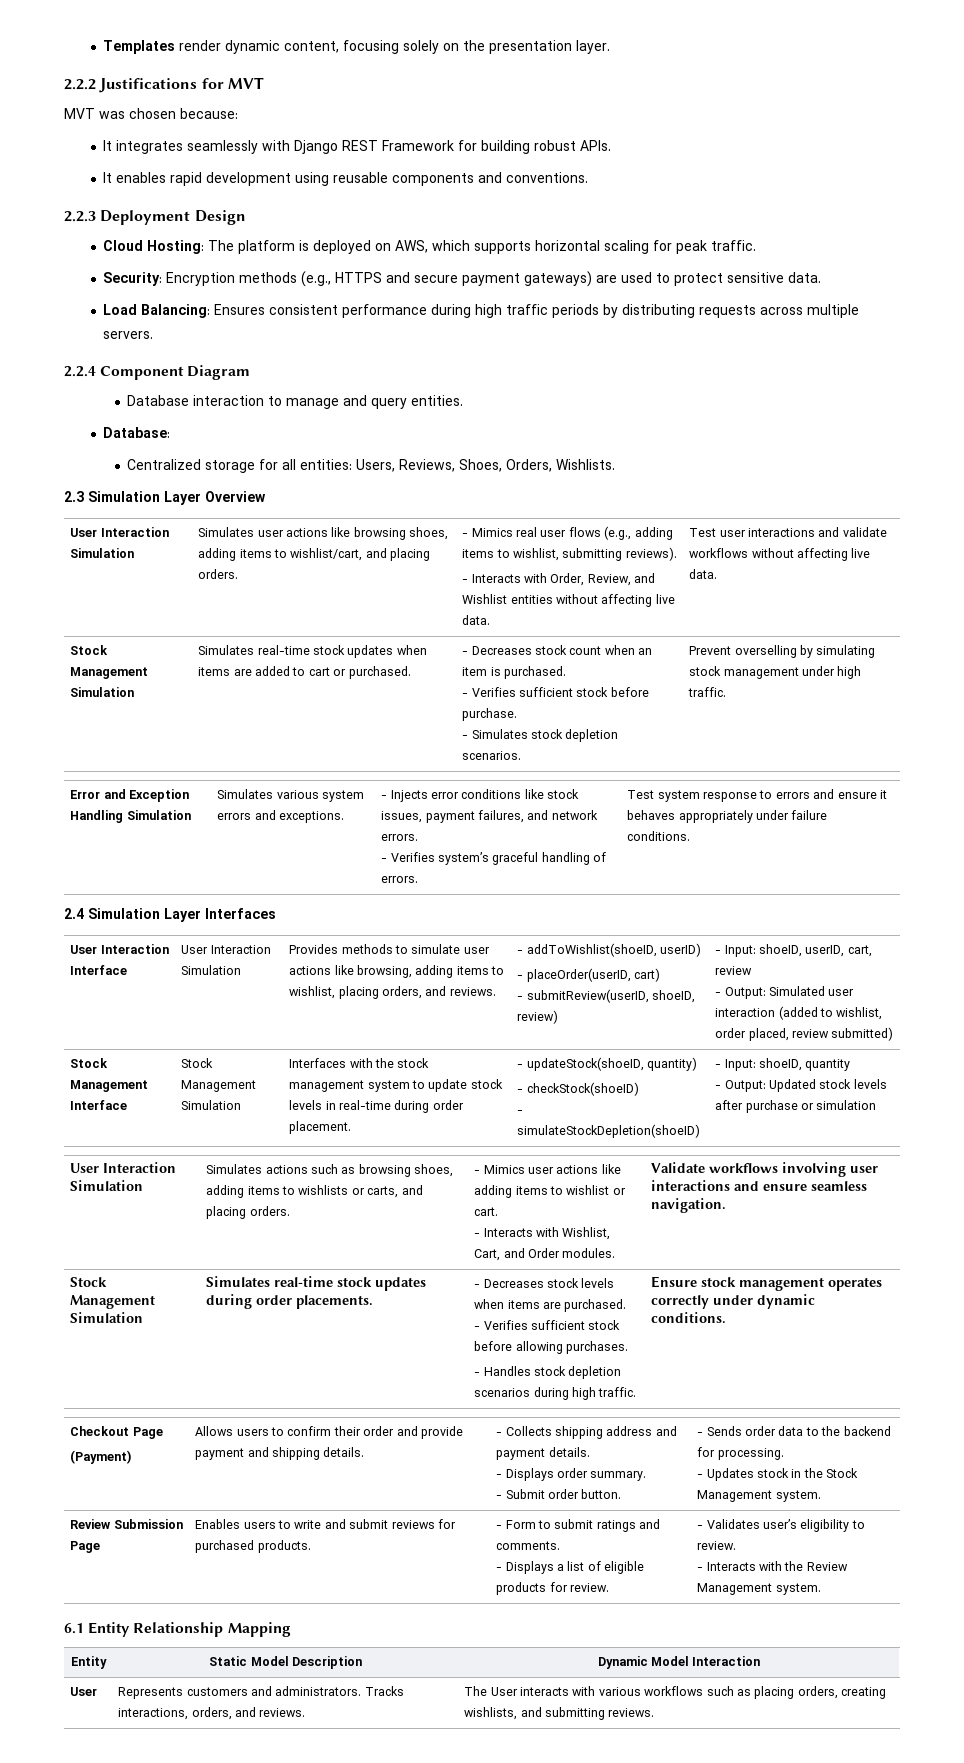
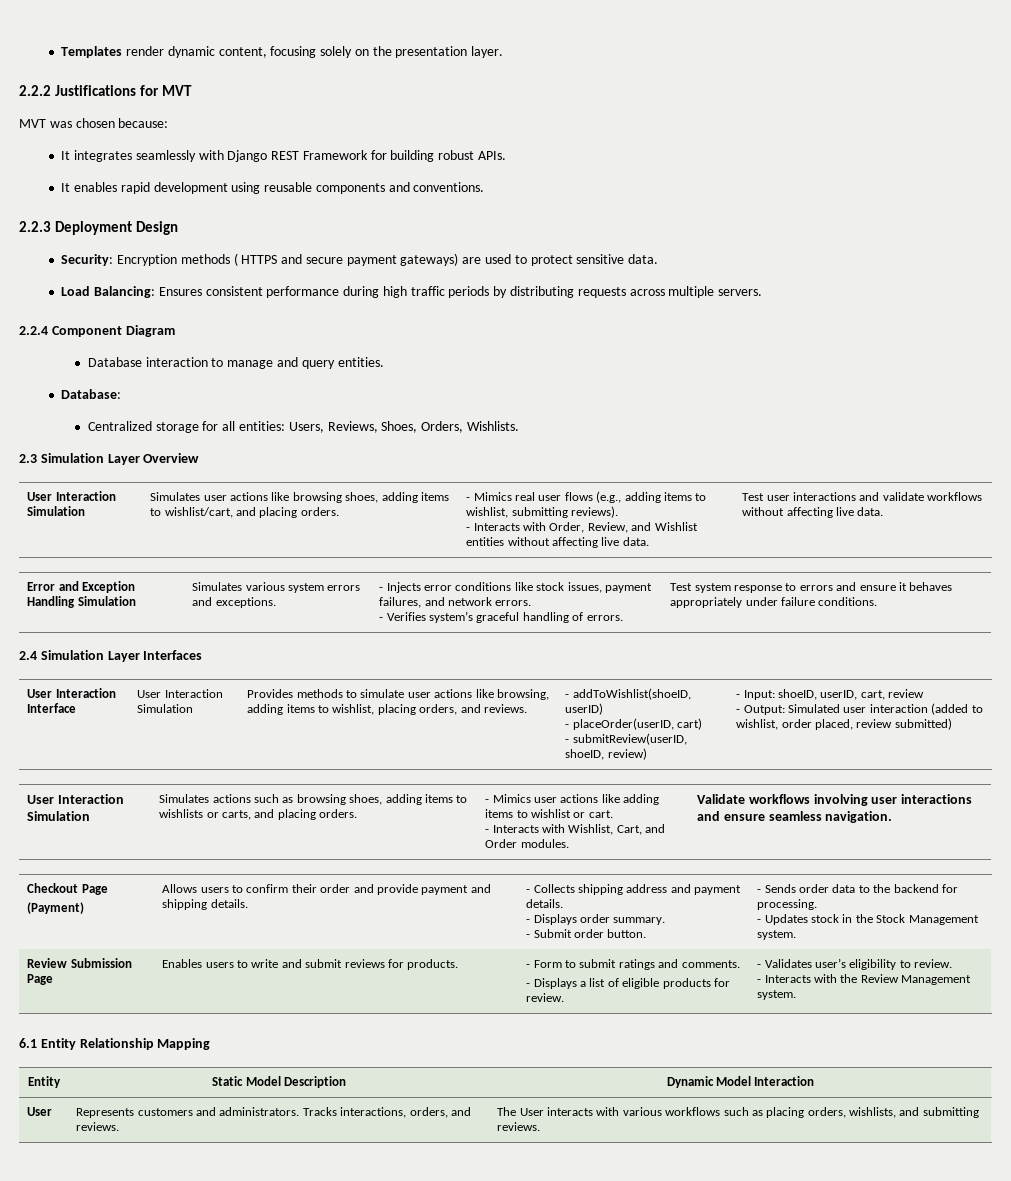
- Cloud Hosting: The platform is deployed on AWS, which supports horizontal scaling for peak traffic.
- Security: Encryption methods (e.g., HTTPS and secure payment gateways) are used to protect sensitive data.
+ Security: Encryption methods ( HTTPS and secure payment gateways) are used to protect sensitive data.
- Stock Management Simulation | Simulates real-time stock updates when items are added to cart or purchased. | - Decreases stock count when an item is purchased.
- - Verifies sufficient stock before purchase.
- - Simulates stock depletion scenarios. | Prevent overselling by simulating stock management under high traffic.
- Stock Management Interface | Stock Management Simulation | Interfaces with the stock management system to update stock levels in real-time during order placement. | - updateStock(shoeID, quantity)
- - checkStock(shoeID)
- - simulateStockDepletion(shoeID) | - Input: shoeID, quantity
- - Output: Updated stock levels after purchase or simulation
- Stock Management Simulation | Simulates real-time stock updates during order placements. | - Decreases stock levels when items are purchased.
- - Verifies sufficient stock before allowing purchases.
- - Handles stock depletion scenarios during high traffic. | Ensure stock management operates correctly under dynamic conditions.
- Enables users to write and submit reviews for purchased products.
+ Enables users to write and submit reviews for products.
- User | Represents customers and administrators. Tracks interactions, orders, and reviews. | The User interacts with various workflows such as placing orders, creating wishlists, and submitting reviews.
+ User | Represents customers and administrators. Tracks interactions, orders, and reviews. | The User interacts with various workflows such as placing orders, wishlists, and submitting reviews.

